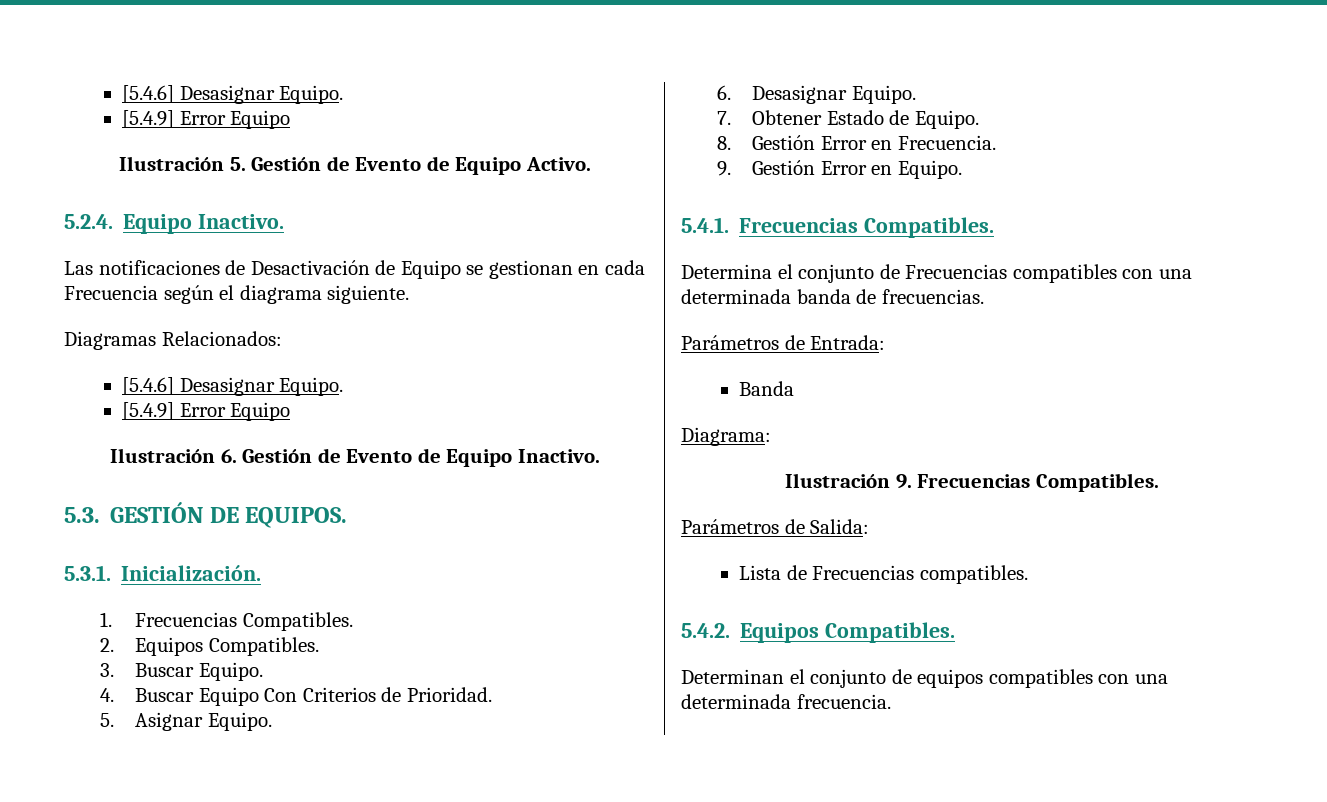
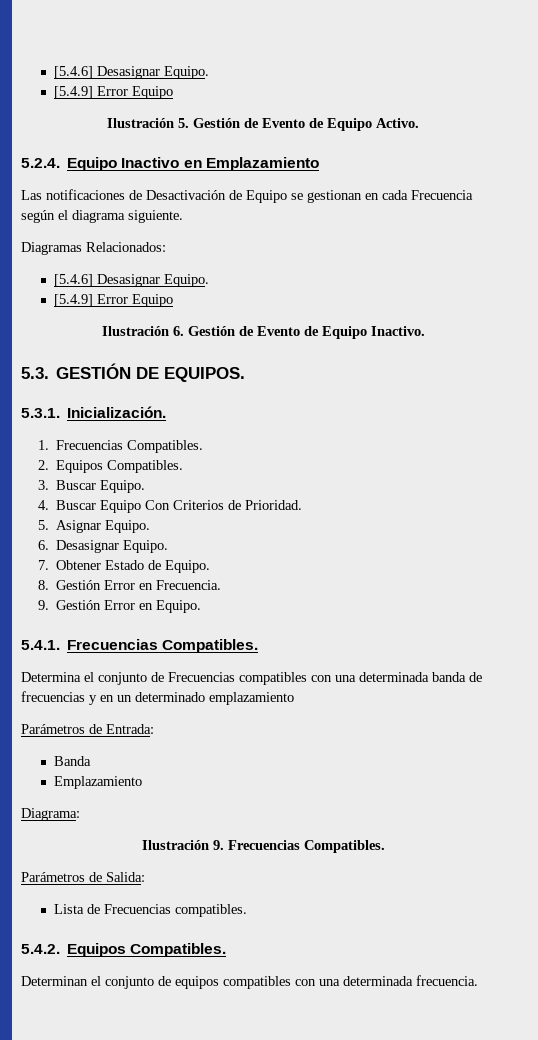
- 5.2.4. Equipo Inactivo.
+ 5.2.4. Equipo Inactivo en Emplazamiento
- Determina el conjunto de Frecuencias compatibles con una determinada banda de frecuencias.
+ Determina el conjunto de Frecuencias compatibles con una determinada banda de frecuencias y en un determinado emplazamiento
  Banda
+ Emplazamiento

